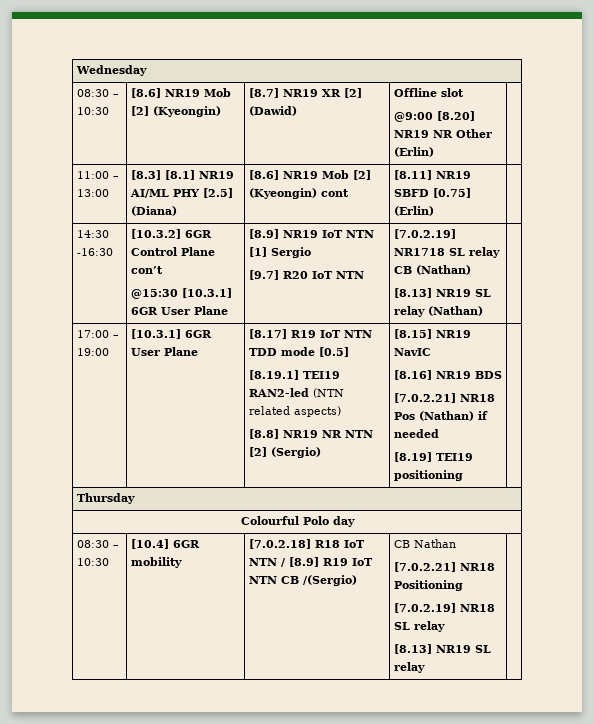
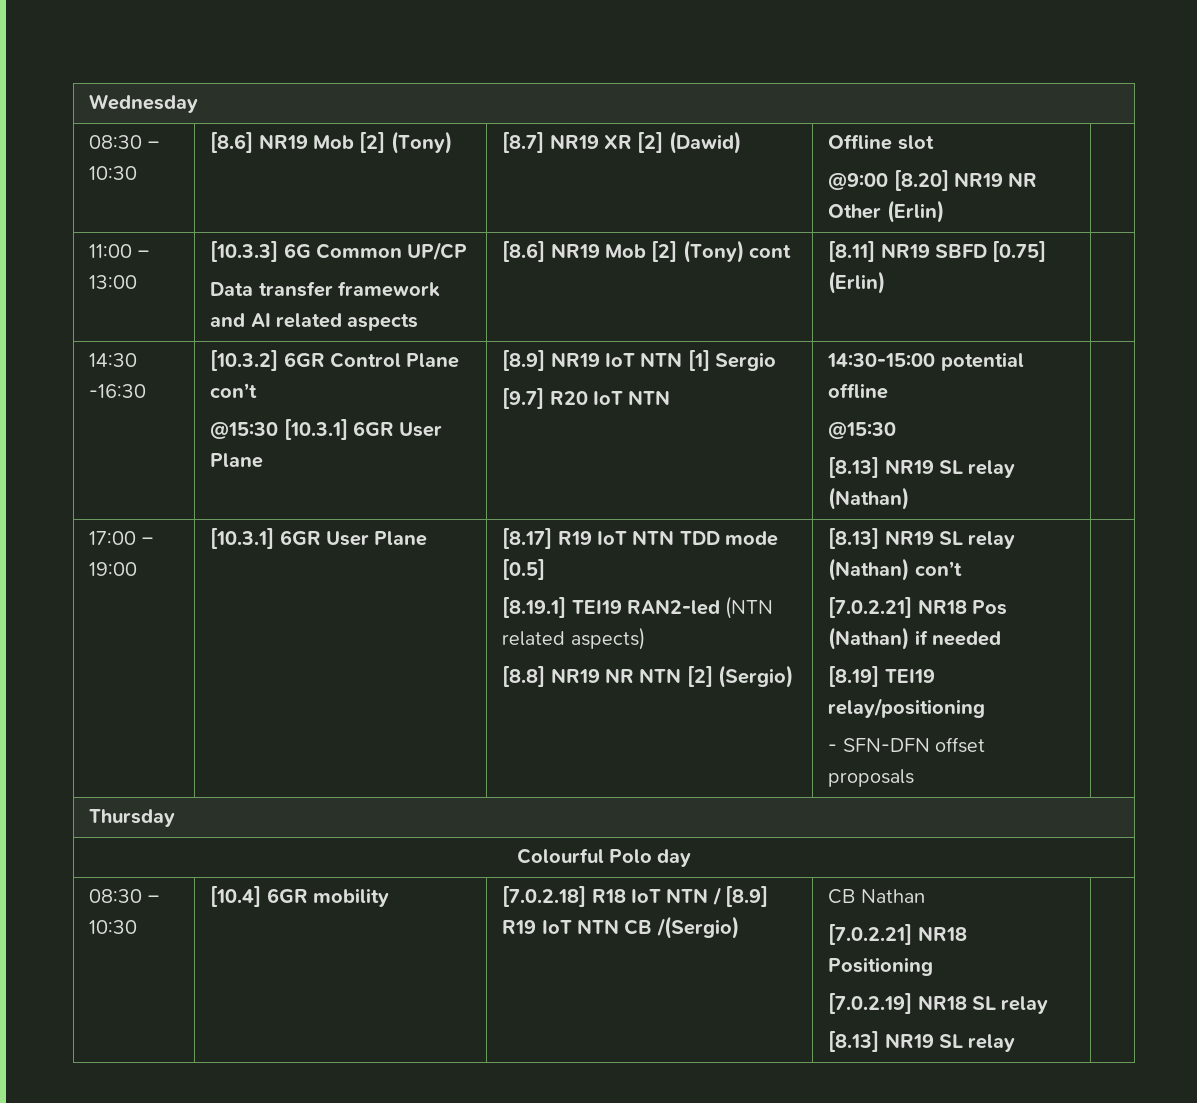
- 08:30 – 10:30 | [8.6] NR19 Mob [2] (Kyeongin) | [8.7] NR19 XR [2] (Dawid) | Offline slot
+ 08:30 – 10:30 | [8.6] NR19 Mob [2] (Tony) | [8.7] NR19 XR [2] (Dawid) | Offline slot
- 11:00 – 13:00 | [8.3] [8.1] NR19 AI/ML PHY [2.5] (Diana) | [8.6] NR19 Mob [2] (Kyeongin) cont | [8.11] NR19 SBFD [0.75] (Erlin) |
+ 11:00 – 13:00 | [10.3.3] 6G Common UP/CP
+ Data transfer framework and AI related aspects | [8.6] NR19 Mob [2] (Tony) cont | [8.11] NR19 SBFD [0.75] (Erlin) |
  14:30 -16:30 | [10.3.2] 6GR Control Plane con’t
  @15:30 [10.3.1] 6GR User Plane | [8.9] NR19 IoT NTN [1] Sergio
- [9.7] R20 IoT NTN | [7.0.2.19] NR1718 SL relay CB (Nathan)
+ [9.7] R20 IoT NTN | 14:30-15:00 potential offline
+ @15:30
- [8.15] NR19 NavIC
- [8.16] NR19 BDS
+ [8.13] NR19 SL relay (Nathan) con’t
- [8.19] TEI19 positioning
+ [8.19] TEI19 relay/positioning
+ - SFN-DFN offset proposals

